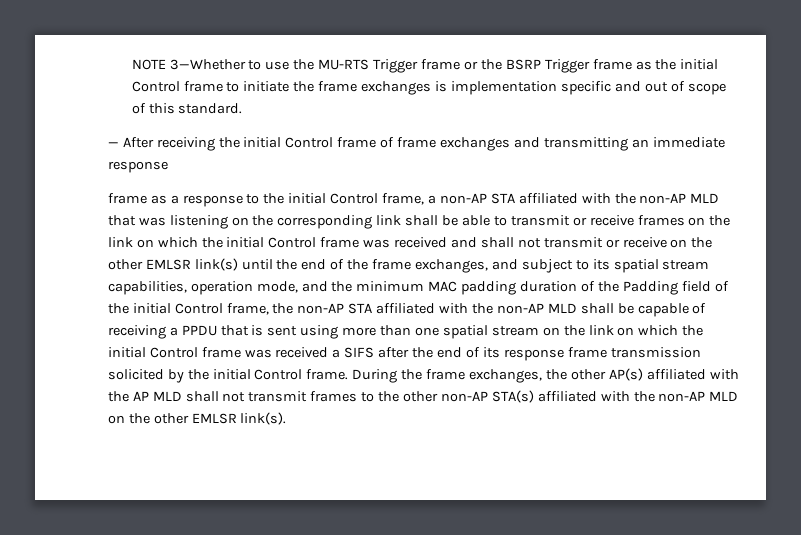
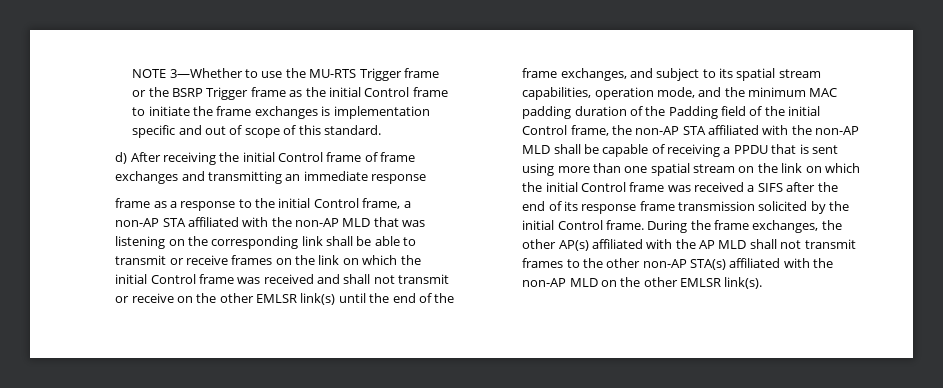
- — After receiving the initial Control frame of frame exchanges and transmitting an immediate response
+ d) After receiving the initial Control frame of frame exchanges and transmitting an immediate response

